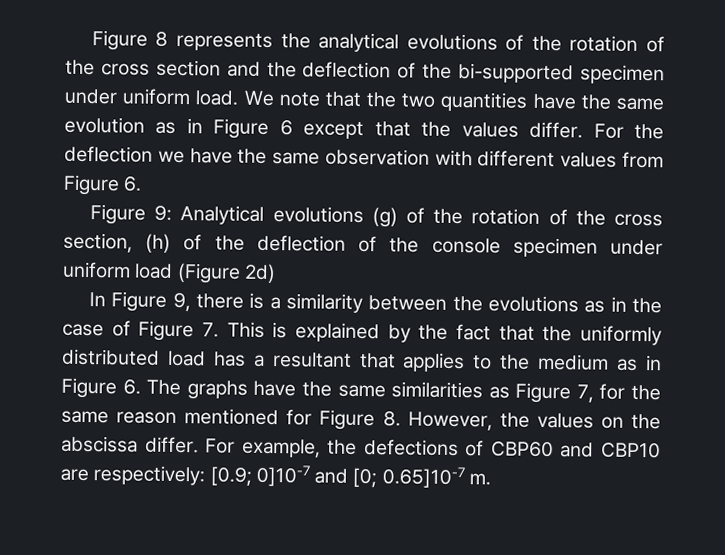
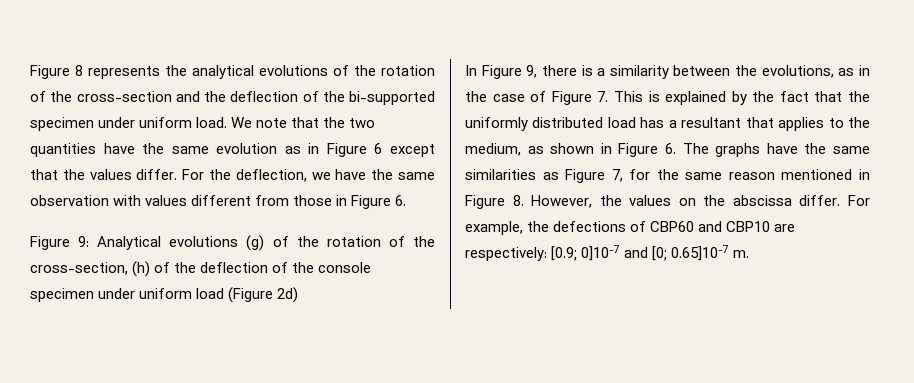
- Figure 8 represents the analytical evolutions of the rotation of the cross section and the deflection of the bi-supported specimen under uniform load.
+ Figure 8 represents the analytical evolutions of the rotation of the cross-section and the deflection of the bi-supported specimen under uniform load.
- For the deflection we have the same observation with different values from Figure 6.
+ For the deflection, we have the same observation with values different from those in Figure 6.
- Figure 9: Analytical evolutions (g) of the rotation of the cross section, (h) of the deflection of the console specimen under uniform load (Figure 2d)
+ Figure 9: Analytical evolutions (g) of the rotation of the cross-section, (h) of the deflection of the console specimen under uniform load (Figure 2d)
- In Figure 9, there is a similarity between the evolutions as in the case of Figure 7. This is explained by the fact that the uniformly distributed load has a resultant that applies to the medium as in Figure 6. The graphs have the same similarities as Figure 7, for the same reason mentioned for Figure 8. However, the values on the abscissa differ.
+ In Figure 9, there is a similarity between the evolutions, as in the case of Figure 7. This is explained by the fact that the uniformly distributed load has a resultant that applies to the medium, as shown in Figure 6. The graphs have the same similarities as Figure 7, for the same reason mentioned in Figure 8. However, the values on the abscissa differ.

